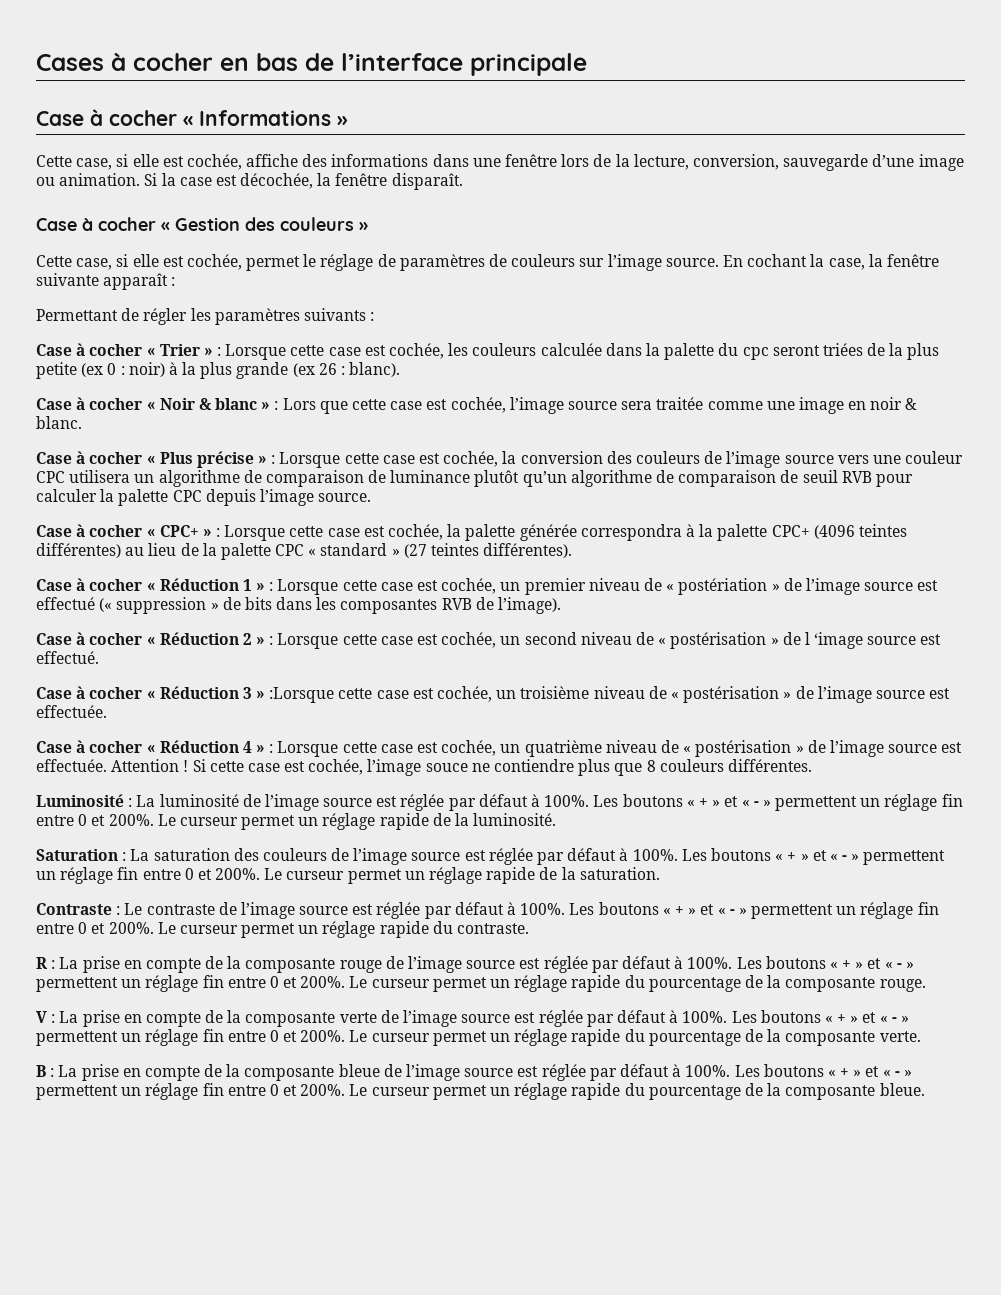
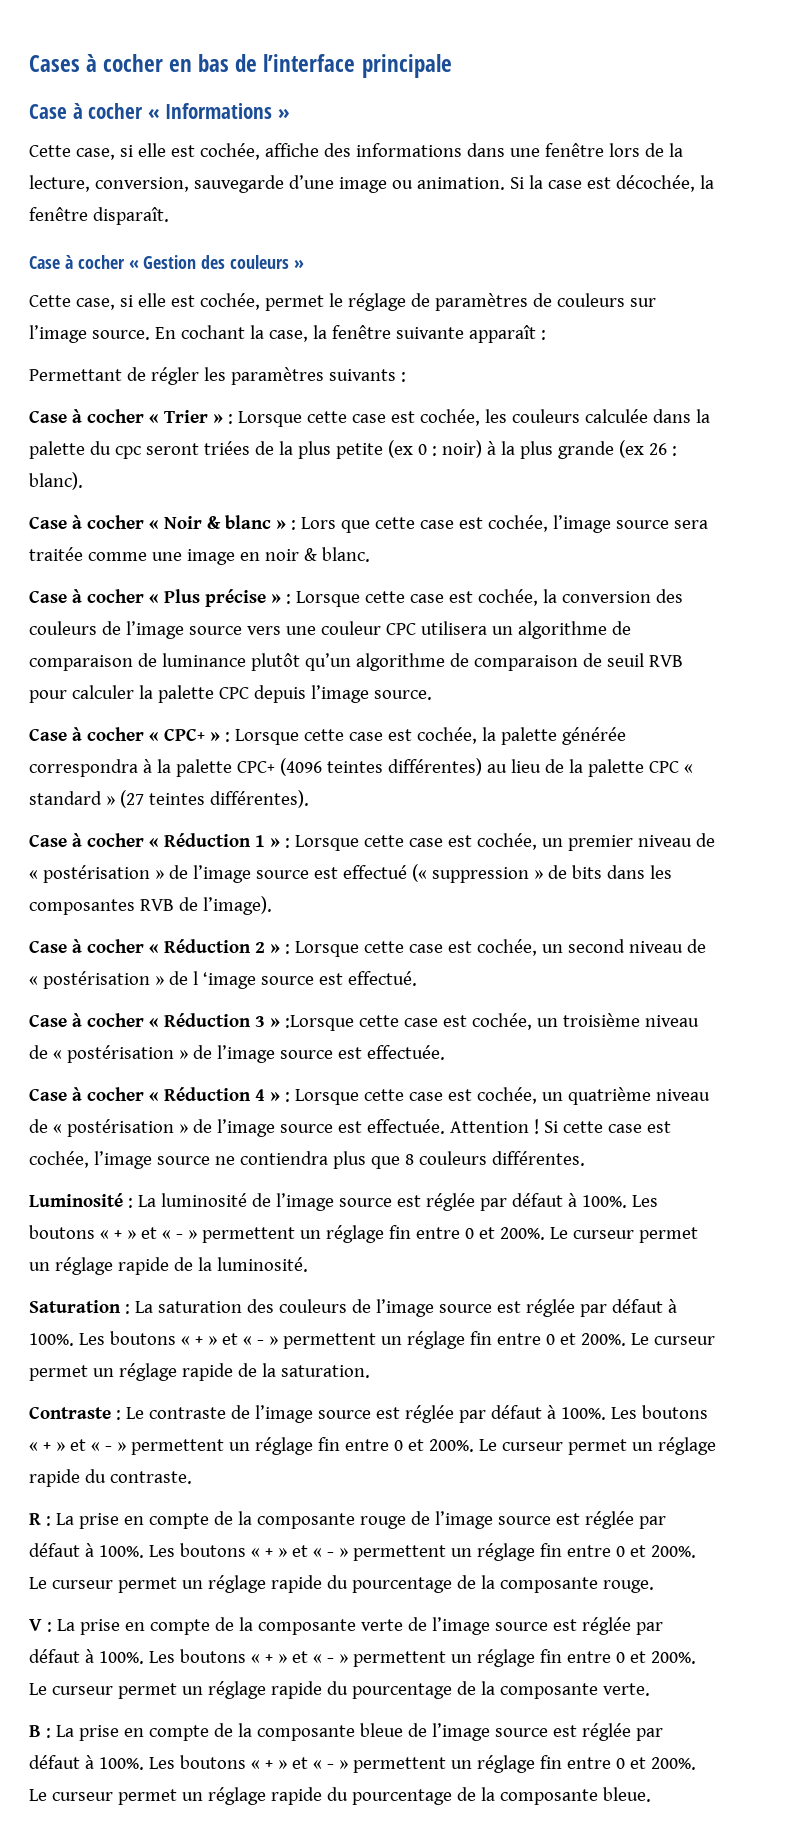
- Case à cocher « Réduction 1 » : Lorsque cette case est cochée, un premier niveau de « postériation » de l’image source est effectué (« suppression » de bits dans les composantes RVB de l’image).
+ Case à cocher « Réduction 1 » : Lorsque cette case est cochée, un premier niveau de « postérisation » de l’image source est effectué (« suppression » de bits dans les composantes RVB de l’image).
- Si cette case est cochée, l’image souce ne contiendre plus que 8 couleurs différentes.
+ Si cette case est cochée, l’image source ne contiendra plus que 8 couleurs différentes.

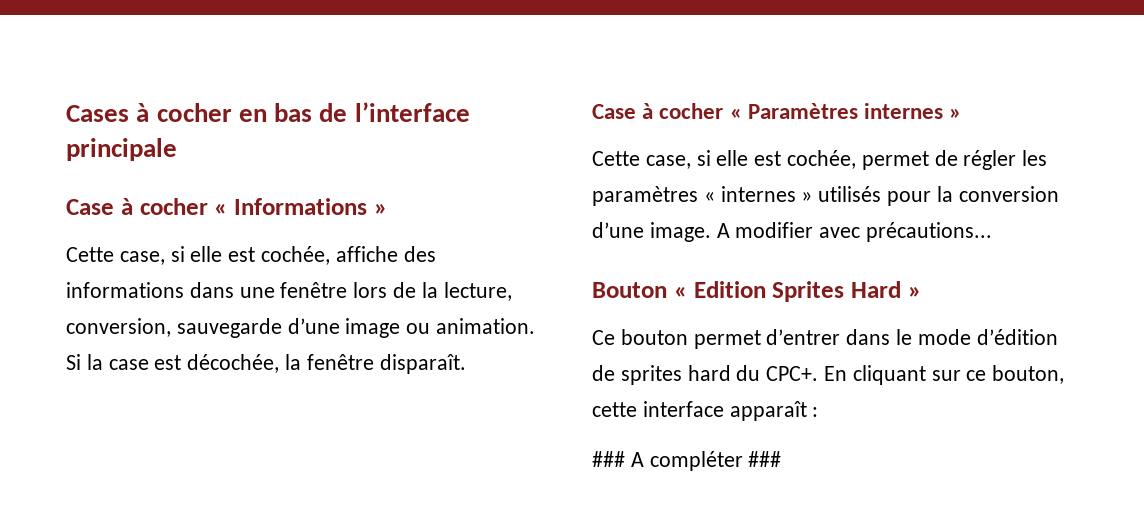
- Case à cocher « Gestion des couleurs »
+ Case à cocher « Paramètres internes »
- Cette case, si elle est cochée, permet le réglage de paramètres de couleurs sur l’image source. En cochant la case, la fenêtre suivante apparaît :
- Permettant de régler les paramètres suivants :
- Case à cocher « Trier » : Lorsque cette case est cochée, les couleurs calculée dans la palette du cpc seront triées de la plus petite (ex 0 : noir) à la plus grande (ex 26 : blanc).
- Case à cocher « Noir & blanc » : Lors que cette case est cochée, l’image source sera traitée comme une image en noir & blanc.
- Case à cocher « Plus précise » : Lorsque cette case est cochée, la conversion des couleurs de l’image source vers une couleur CPC utilisera un algorithme de comparaison de luminance plutôt qu’un algorithme de comparaison de seuil RVB pour calculer la palette CPC depuis l’image source.
- Case à cocher « CPC+ » : Lorsque cette case est cochée, la palette générée correspondra à la palette CPC+ (4096 teintes différentes) au lieu de la palette CPC « standard » (27 teintes différentes).
- Case à cocher « Réduction 1 » : Lorsque cette case est cochée, un premier niveau de « postérisation » de l’image source est effectué (« suppression » de bits dans les composantes RVB de l’image).
- Case à cocher « Réduction 2 » : Lorsque cette case est cochée, un second niveau de « postérisation » de l ‘image source est effectué.
- Case à cocher « Réduction 3 » :Lorsque cette case est cochée, un troisième niveau de « postérisation » de l’image source est effectuée.
- Case à cocher « Réduction 4 » : Lorsque cette case est cochée, un quatrième niveau de « postérisation » de l’image source est effectuée. Attention ! Si cette case est cochée, l’image source ne contiendra plus que 8 couleurs différentes.
- Luminosité : La luminosité de l’image source est réglée par défaut à 100%. Les boutons « + » et « - » permettent un réglage fin entre 0 et 200%. Le curseur permet un réglage rapide de la luminosité.
- Saturation : La saturation des couleurs de l’image source est réglée par défaut à 100%. Les boutons « + » et « - » permettent un réglage fin entre 0 et 200%. Le curseur permet un réglage rapide de la saturation.
- Contraste : Le contraste de l’image source est réglée par défaut à 100%. Les boutons « + » et « - » permettent un réglage fin entre 0 et 200%. Le curseur permet un réglage rapide du contraste.
- R : La prise en compte de la composante rouge de l’image source est réglée par défaut à 100%. Les boutons « + » et « - » permettent un réglage fin entre 0 et 200%. Le curseur permet un réglage rapide du pourcentage de la composante rouge.
- V : La prise en compte de la composante verte de l’image source est réglée par défaut à 100%. Les boutons « + » et « - » permettent un réglage fin entre 0 et 200%. Le curseur permet un réglage rapide du pourcentage de la composante verte.
- B : La prise en compte de la composante bleue de l’image source est réglée par défaut à 100%. Les boutons « + » et « - » permettent un réglage fin entre 0 et 200%. Le curseur permet un réglage rapide du pourcentage de la composante bleue.
+ Cette case, si elle est cochée, permet de régler les paramètres « internes » utilisés pour la conversion d’une image. A modifier avec précautions...
+ Bouton « Edition Sprites Hard »
+ Ce bouton permet d’entrer dans le mode d’édition de sprites hard du CPC+. En cliquant sur ce bouton, cette interface apparaît :
+ ### A compléter ###

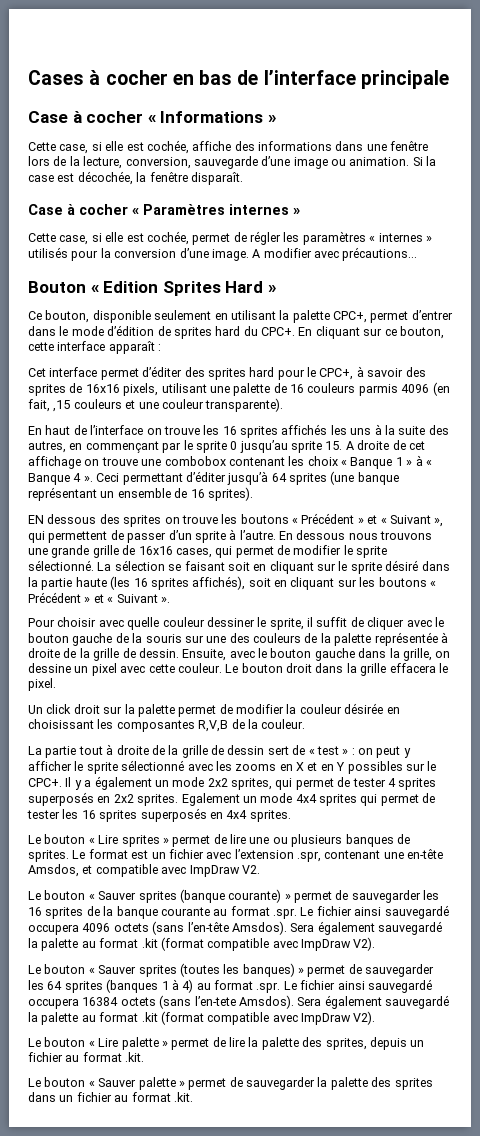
- Ce bouton permet d’entrer dans le mode d’édition de sprites hard du CPC+.
+ Ce bouton, disponible seulement en utilisant la palette CPC+, permet d’entrer dans le mode d’édition de sprites hard du CPC+.
- ### A compléter ###
+ Cet interface permet d’éditer des sprites hard pour le CPC+, à savoir des sprites de 16x16 pixels, utilisant une palette de 16 couleurs parmis 4096 (en fait, ,15 couleurs et une couleur transparente).
+ En haut de l’interface on trouve les 16 sprites affichés les uns à la suite des autres, en commençant par le sprite 0 jusqu’au sprite 15. A droite de cet affichage on trouve une combobox contenant les choix « Banque 1 » à « Banque 4 ». Ceci permettant d’éditer jusqu’à 64 sprites (une banque représentant un ensemble de 16 sprites).
+ EN dessous des sprites on trouve les boutons « Précédent » et « Suivant », qui permettent de passer d’un sprite à l’autre. En dessous nous trouvons une grande grille de 16x16 cases, qui permet de modifier le sprite sélectionné. La sélection se faisant soit en cliquant sur le sprite désiré dans la partie haute (les 16 sprites affichés), soit en cliquant sur les boutons « Précédent » et « Suivant ».
+ Pour choisir avec quelle couleur dessiner le sprite, il suffit de cliquer avec le bouton gauche de la souris sur une des couleurs de la palette représentée à droite de la grille de dessin. Ensuite, avec le bouton gauche dans la grille, on dessine un pixel avec cette couleur. Le bouton droit dans la grille effacera le pixel.
+ Un click droit sur la palette permet de modifier la couleur désirée en choisissant les composantes R,V,B de la couleur.
+ La partie tout à droite de la grille de dessin sert de « test » : on peut y afficher le sprite sélectionné avec les zooms en X et en Y possibles sur le CPC+. Il y a également un mode 2x2 sprites, qui permet de tester 4 sprites superposés en 2x2 sprites. Egalement un mode 4x4 sprites qui permet de tester les 16 sprites superposés en 4x4 sprites.
+ Le bouton « Lire sprites » permet de lire une ou plusieurs banques de sprites. Le format est un fichier avec l’extension .spr, contenant une en-tête Amsdos, et compatible avec ImpDraw V2.
+ Le bouton « Sauver sprites (banque courante) » permet de sauvegarder les 16 sprites de la banque courante au format .spr. Le fichier ainsi sauvegardé occupera 4096 octets (sans l’en-tête Amsdos). Sera également sauvegardé la palette au format .kit (format compatible avec ImpDraw V2).
+ Le bouton « Sauver sprites (toutes les banques) » permet de sauvegarder les 64 sprites (banques 1 à 4) au format .spr. Le fichier ainsi sauvegardé occupera 16384 octets (sans l’en-tete Amsdos). Sera également sauvegardé la palette au format .kit (format compatible avec ImpDraw V2).
+ Le bouton « Lire palette » permet de lire la palette des sprites, depuis un fichier au format .kit.
+ Le bouton « Sauver palette » permet de sauvegarder la palette des sprites dans un fichier au format .kit.

